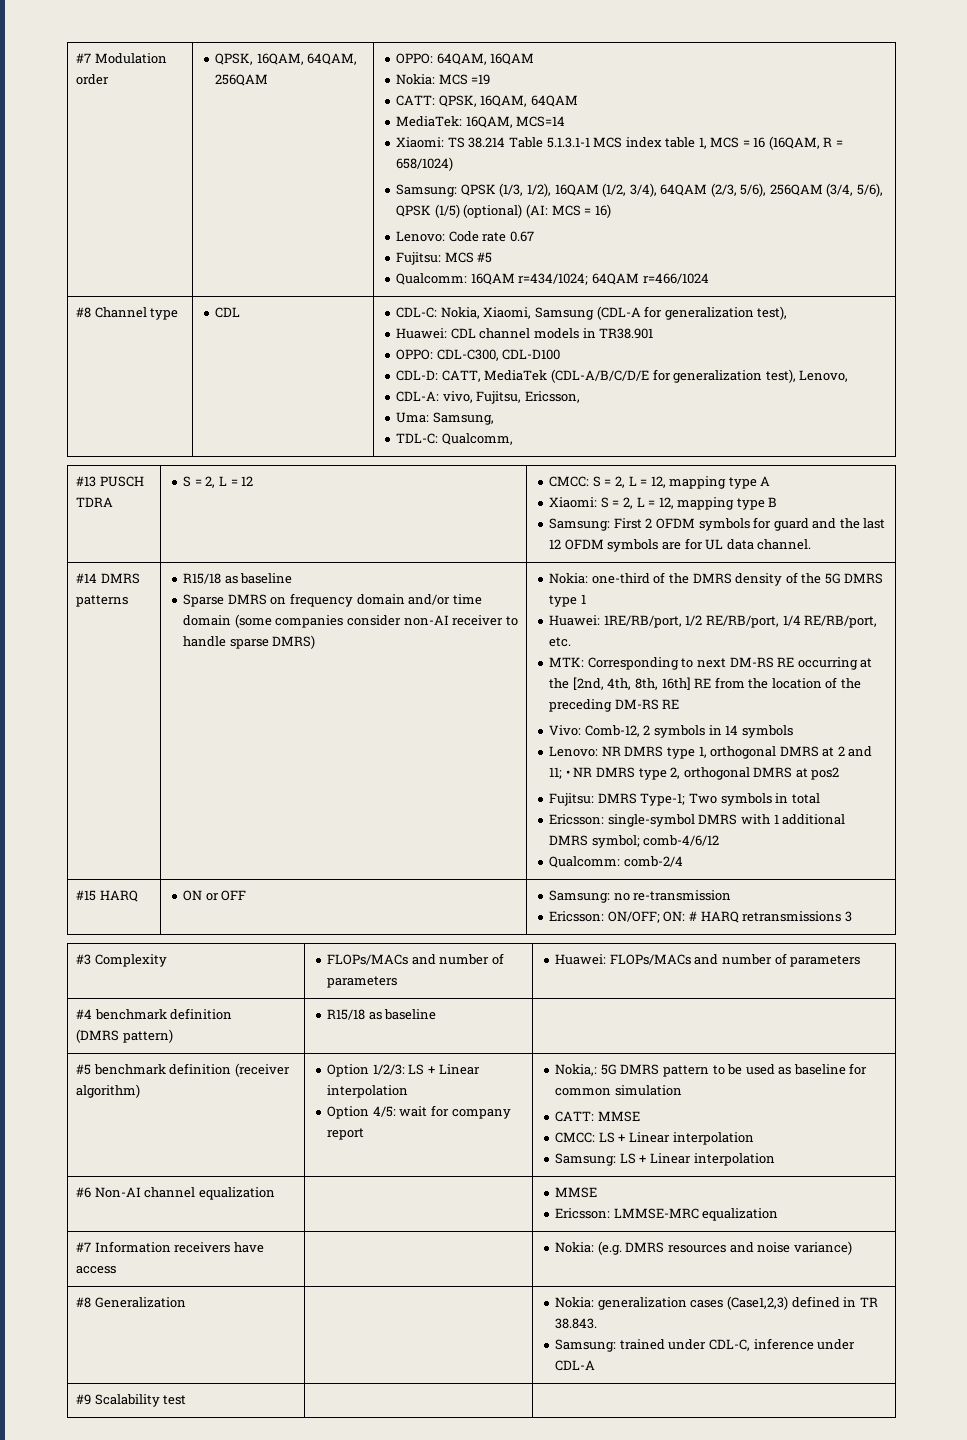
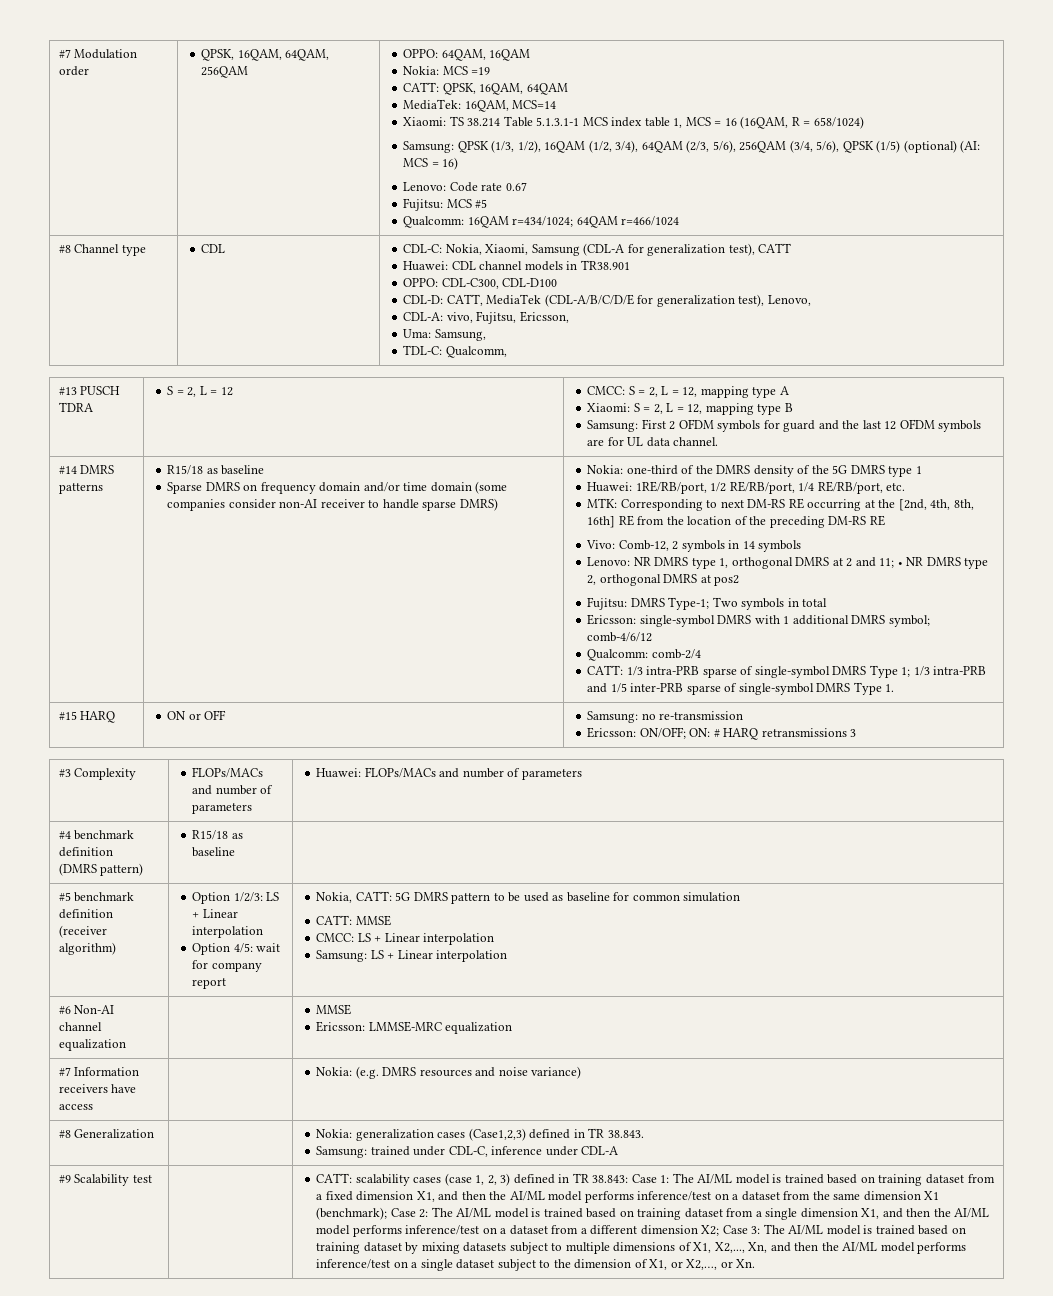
- #8 Channel type | CDL | CDL-C: Nokia, Xiaomi, Samsung (CDL-A for generalization test),
+ #8 Channel type | CDL | CDL-C: Nokia, Xiaomi, Samsung (CDL-A for generalization test), CATT
+ CATT: 1/3 intra-PRB sparse of single-symbol DMRS Type 1; 1/3 intra-PRB and 1/5 inter-PRB sparse of single-symbol DMRS Type 1.
- Nokia,: 5G DMRS pattern to be used as baseline for common simulation
+ Nokia, CATT: 5G DMRS pattern to be used as baseline for common simulation
+ CATT: scalability cases (case 1, 2, 3) defined in TR 38.843: Case 1: The AI/ML model is trained based on training dataset from a fixed dimension X1, and then the AI/ML model performs inference/test on a dataset from the same dimension X1 (benchmark); Case 2: The AI/ML model is trained based on training dataset from a single dimension X1, and then the AI/ML model performs inference/test on a dataset from a different dimension X2; Case 3: The AI/ML model is trained based on training dataset by mixing datasets subject to multiple dimensions of X1, X2,..., Xn, and then the AI/ML model performs inference/test on a single dataset subject to the dimension of X1, or X2,…, or Xn.

